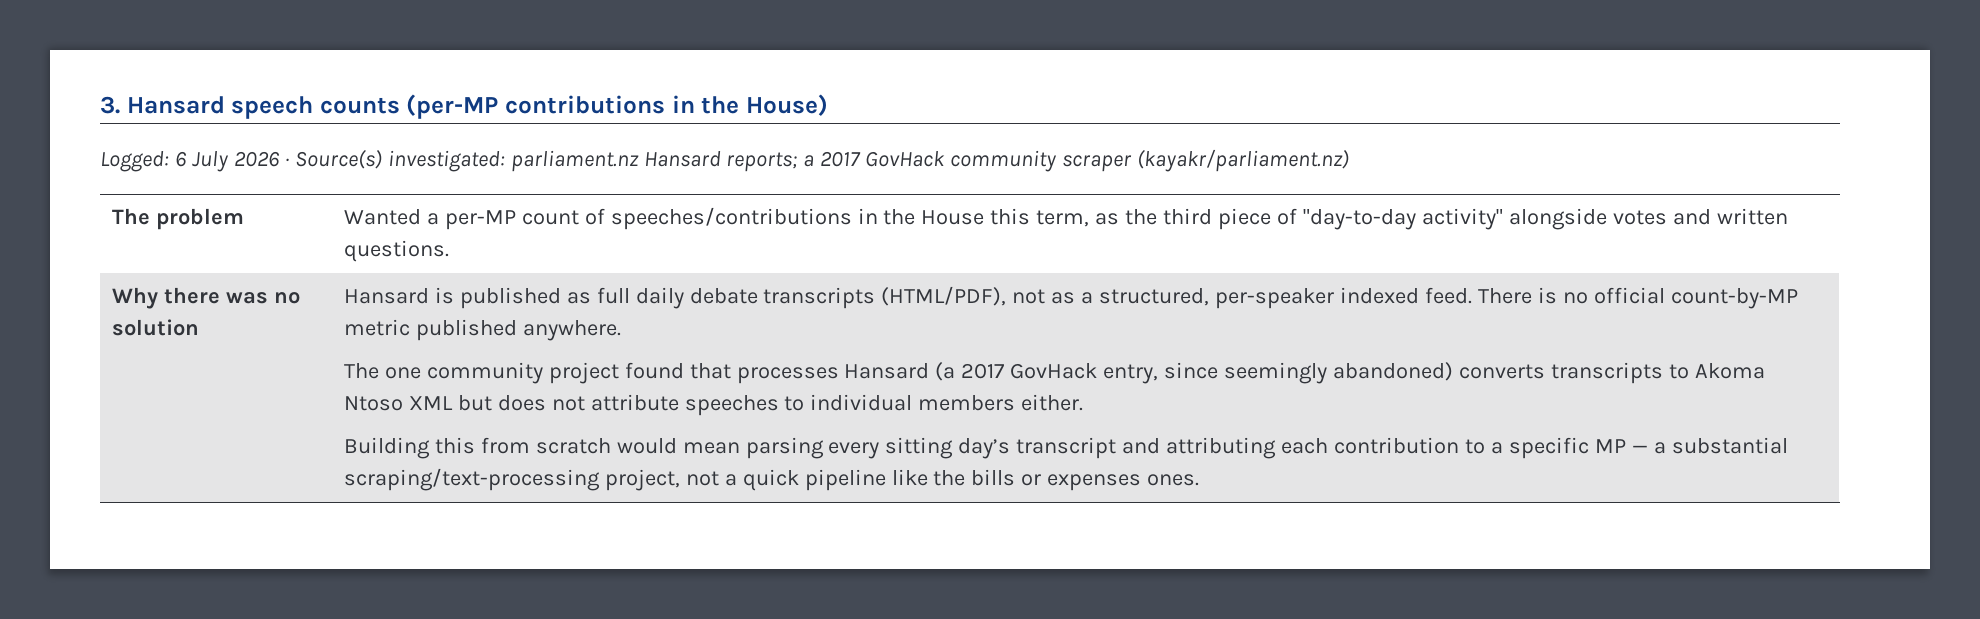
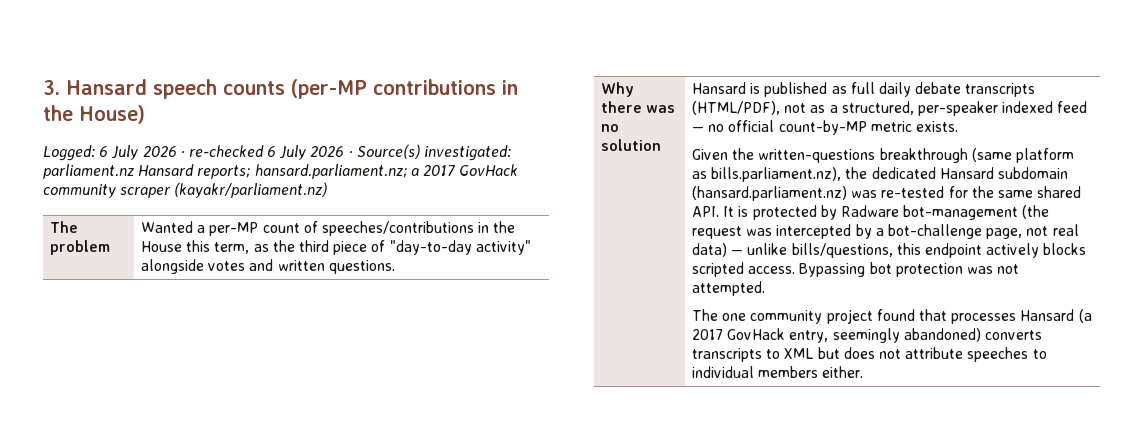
- Logged: 6 July 2026 · Source(s) investigated: parliament.nz Hansard reports; a 2017 GovHack community scraper (kayakr/parliament.nz)
+ Logged: 6 July 2026 · re-checked 6 July 2026 · Source(s) investigated: parliament.nz Hansard reports; hansard.parliament.nz; a 2017 GovHack community scraper (kayakr/parliament.nz)
- Hansard is published as full daily debate transcripts (HTML/PDF), not as a structured, per-speaker indexed feed. There is no official count-by-MP metric published anywhere.
+ Hansard is published as full daily debate transcripts (HTML/PDF), not as a structured, per-speaker indexed feed — no official count-by-MP metric exists.
+ Given the written-questions breakthrough (same platform as bills.parliament.nz), the dedicated Hansard subdomain (hansard.parliament.nz) was re-tested for the same shared API. It is protected by Radware bot-management (the request was intercepted by a bot-challenge page, not real data) — unlike bills/questions, this endpoint actively blocks scripted access. Bypassing bot protection was not attempted.
- The one community project found that processes Hansard (a 2017 GovHack entry, since seemingly abandoned) converts transcripts to Akoma Ntoso XML but does not attribute speeches to individual members either.
+ The one community project found that processes Hansard (a 2017 GovHack entry, seemingly abandoned) converts transcripts to XML but does not attribute speeches to individual members either.
- Building this from scratch would mean parsing every sitting day’s transcript and attributing each contribution to a specific MP — a substantial scraping/text-processing project, not a quick pipeline like the bills or expenses ones.

